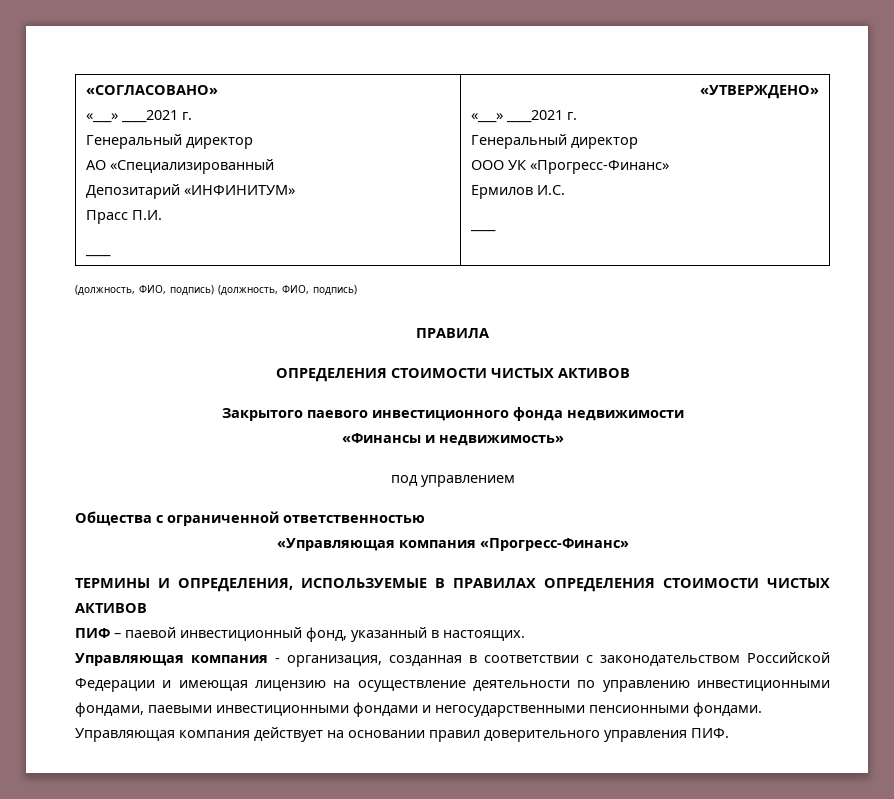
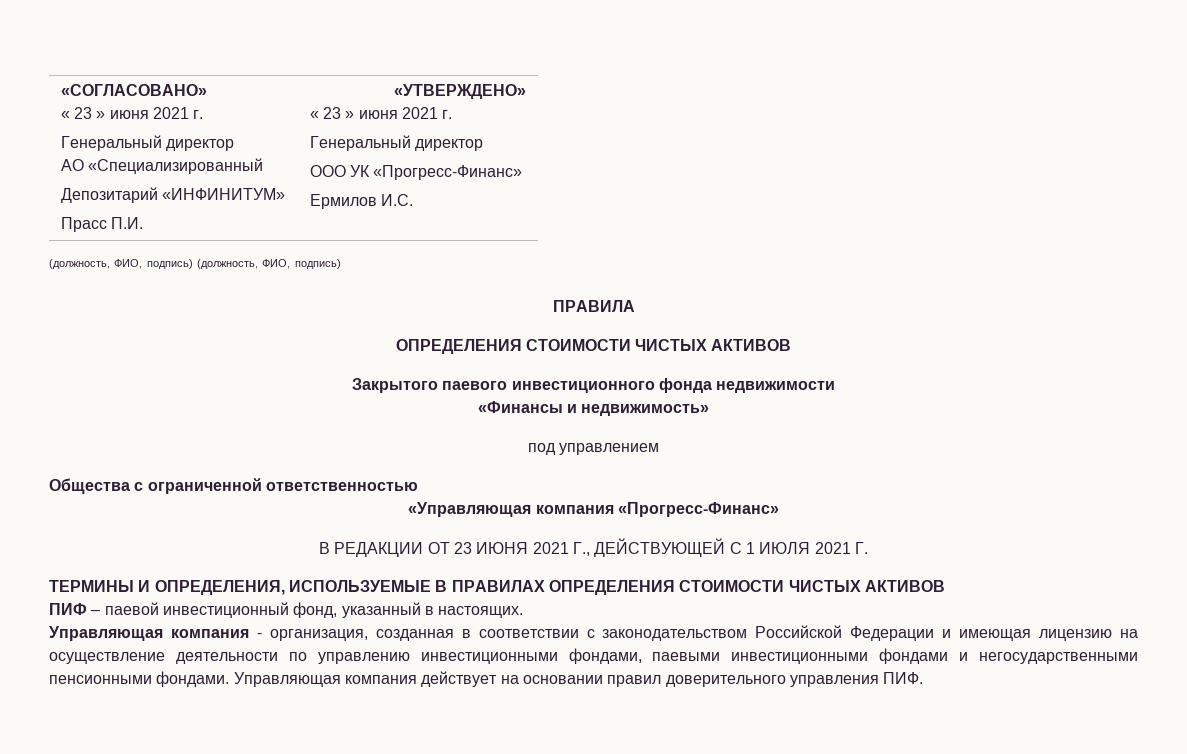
  «СОГЛАСОВАНО»
- «___» ____2021 г.
+ « 23 » июня 2021 г.
  Генеральный директор
  АО «Специализированный
  Депозитарий «ИНФИНИТУМ»
- Прасс П.И.
- ____ | «УТВЕРЖДЕНО»
- «___» ____2021 г.
+ Прасс П.И. | «УТВЕРЖДЕНО»
+ « 23 » июня 2021 г.
  Генеральный директор
  ООО УК «Прогресс-Финанс»
  Ермилов И.С.
- ____
+ В РЕДАКЦИИ ОТ 23 ИЮНЯ 2021 Г., ДЕЙСТВУЮЩЕЙ С 1 ИЮЛЯ 2021 Г.

